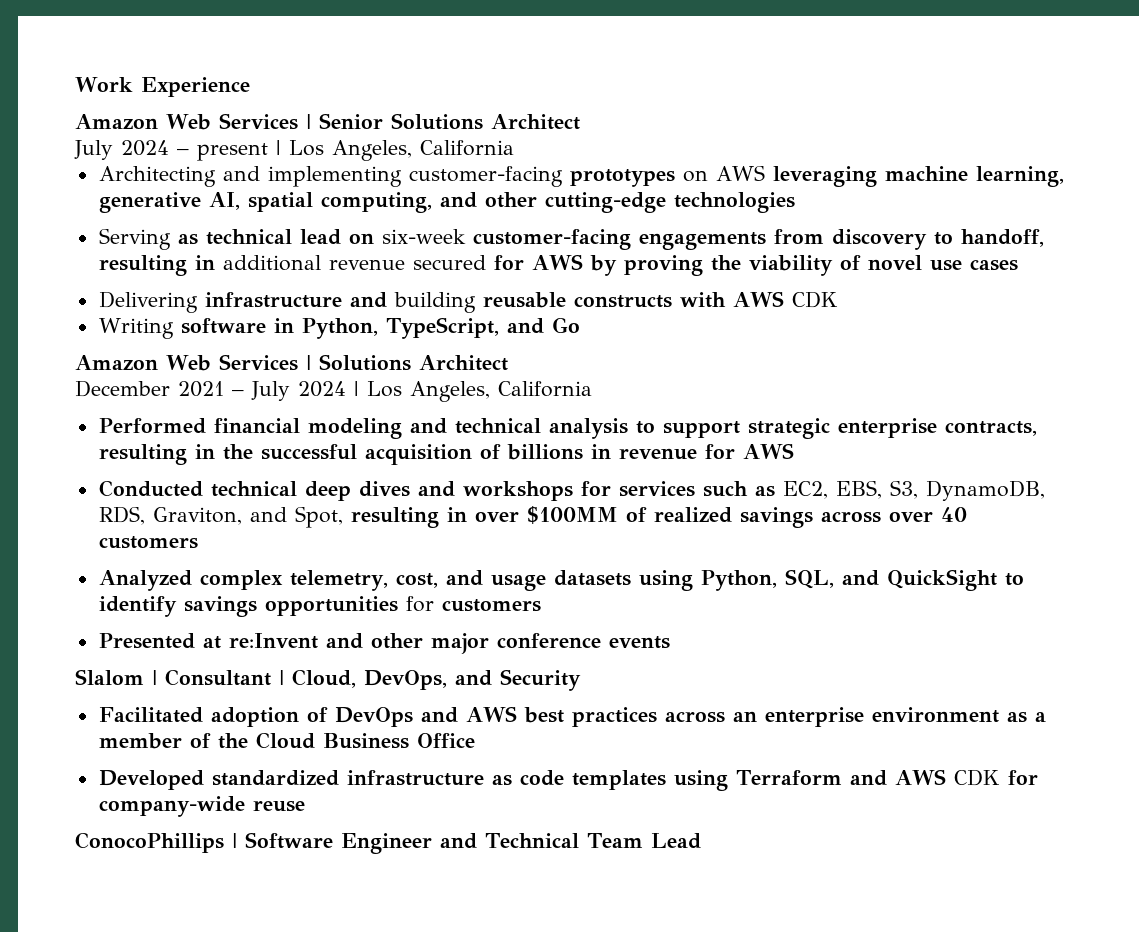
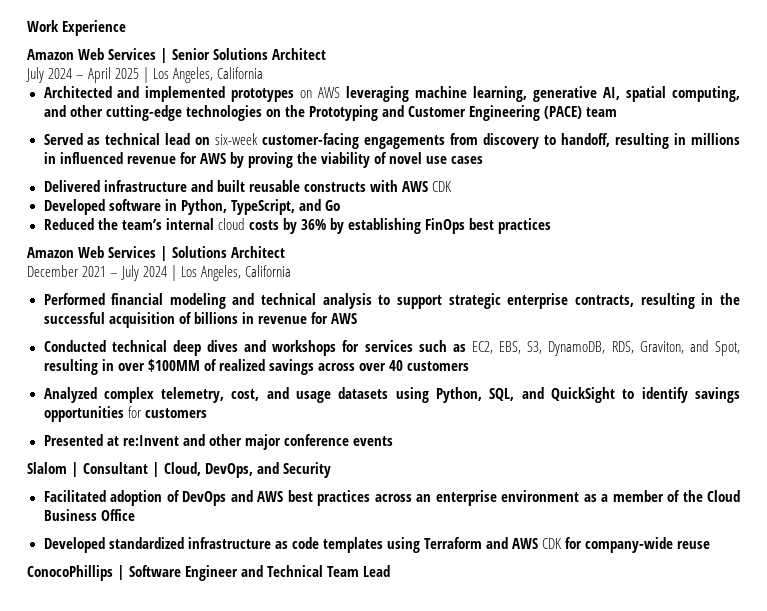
- July 2024 – present | Los Angeles, California
- Architecting and implementing customer-facing prototypes on AWS leveraging machine learning, generative AI, spatial computing, and other cutting-edge technologies
- Serving as technical lead on six-week customer-facing engagements from discovery to handoff, resulting in additional revenue secured for AWS by proving the viability of novel use cases
+ July 2024 – April 2025 | Los Angeles, California
+ Architected and implemented prototypes on AWS leveraging machine learning, generative AI, spatial computing, and other cutting-edge technologies on the Prototyping and Customer Engineering (PACE) team
+ Served as technical lead on six-week customer-facing engagements from discovery to handoff, resulting in millions in influenced revenue for AWS by proving the viability of novel use cases
- Delivering infrastructure and building reusable constructs with AWS CDK
+ Delivered infrastructure and built reusable constructs with AWS CDK
- Writing software in Python, TypeScript, and Go
+ Developed software in Python, TypeScript, and Go
+ Reduced the team’s internal cloud costs by 36% by establishing FinOps best practices

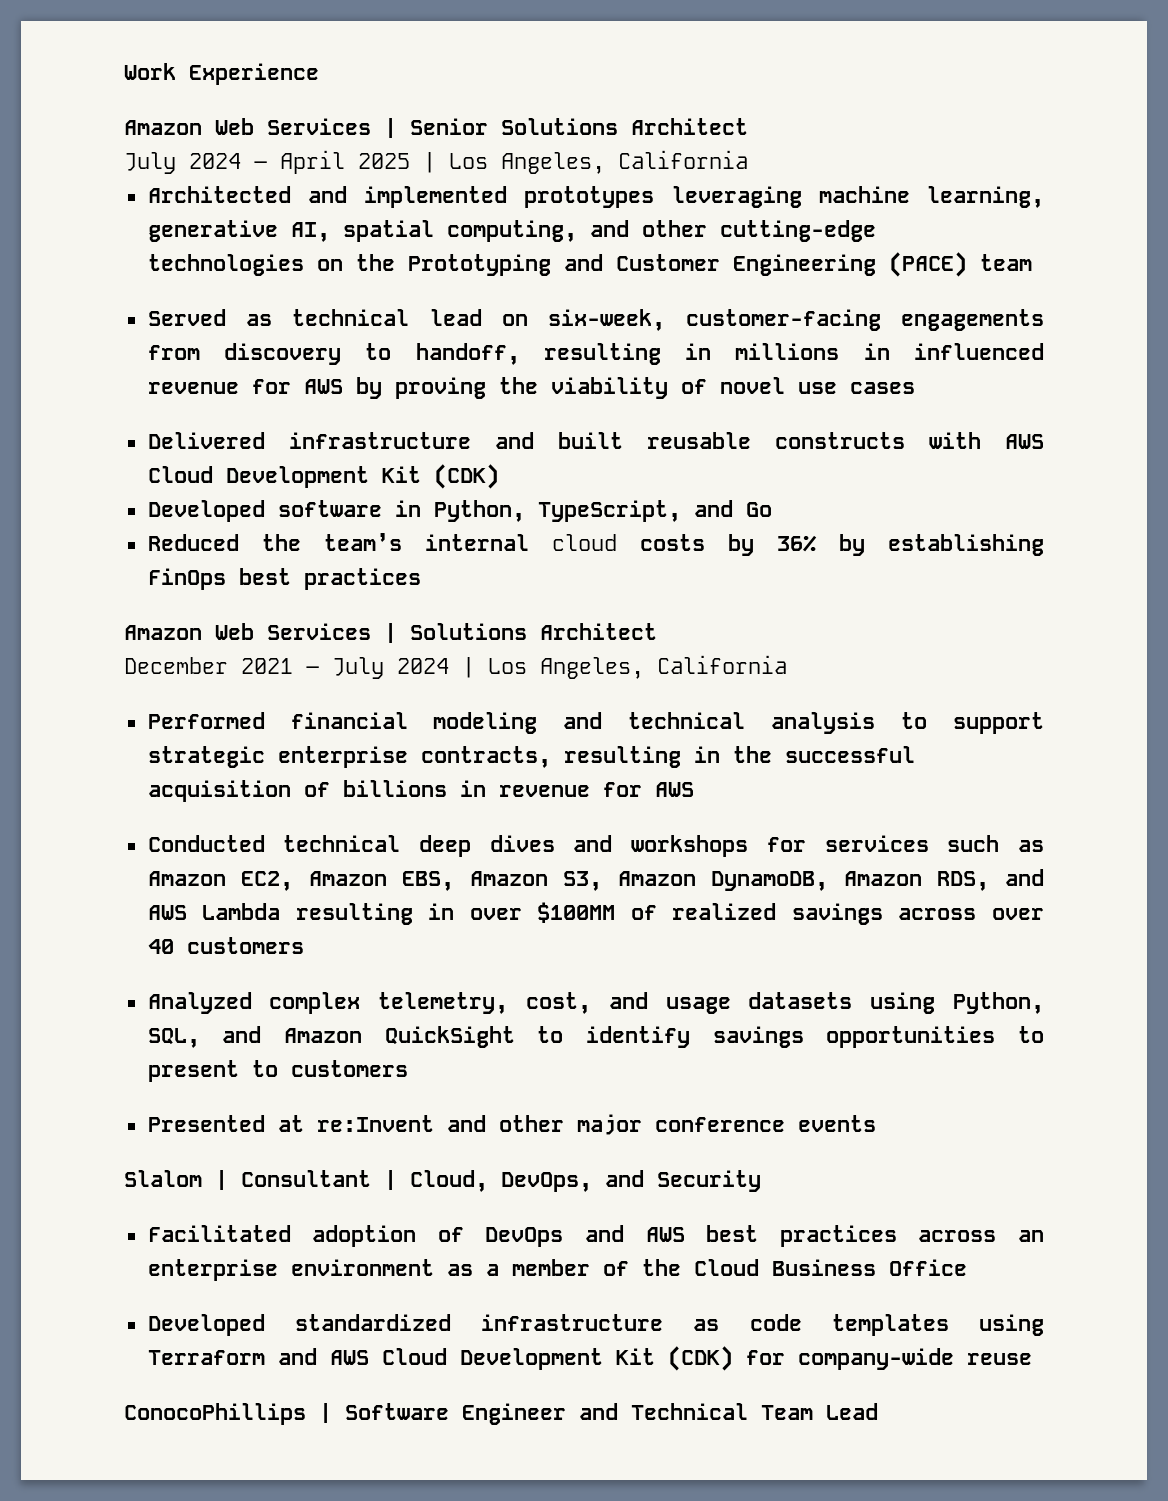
- Architected and implemented prototypes on AWS leveraging machine learning, generative AI, spatial computing, and other cutting-edge technologies on the Prototyping and Customer Engineering (PACE) team
+ Architected and implemented prototypes leveraging machine learning, generative AI, spatial computing, and other cutting-edge technologies on the Prototyping and Customer Engineering (PACE) team
- Served as technical lead on six-week customer-facing engagements from discovery to handoff, resulting in millions in influenced revenue for AWS by proving the viability of novel use cases
+ Served as technical lead on six-week, customer-facing engagements from discovery to handoff, resulting in millions in influenced revenue for AWS by proving the viability of novel use cases
- Delivered infrastructure and built reusable constructs with AWS CDK
+ Delivered infrastructure and built reusable constructs with AWS Cloud Development Kit (CDK)
- Conducted technical deep dives and workshops for services such as EC2, EBS, S3, DynamoDB, RDS, Graviton, and Spot, resulting in over $100MM of realized savings across over 40 customers
+ Conducted technical deep dives and workshops for services such as Amazon EC2, Amazon EBS, Amazon S3, Amazon DynamoDB, Amazon RDS, and AWS Lambda resulting in over $100MM of realized savings across over 40 customers
- Analyzed complex telemetry, cost, and usage datasets using Python, SQL, and QuickSight to identify savings opportunities for customers
+ Analyzed complex telemetry, cost, and usage datasets using Python, SQL, and Amazon QuickSight to identify savings opportunities to present to customers
- Developed standardized infrastructure as code templates using Terraform and AWS CDK for company-wide reuse
+ Developed standardized infrastructure as code templates using Terraform and AWS Cloud Development Kit (CDK) for company-wide reuse

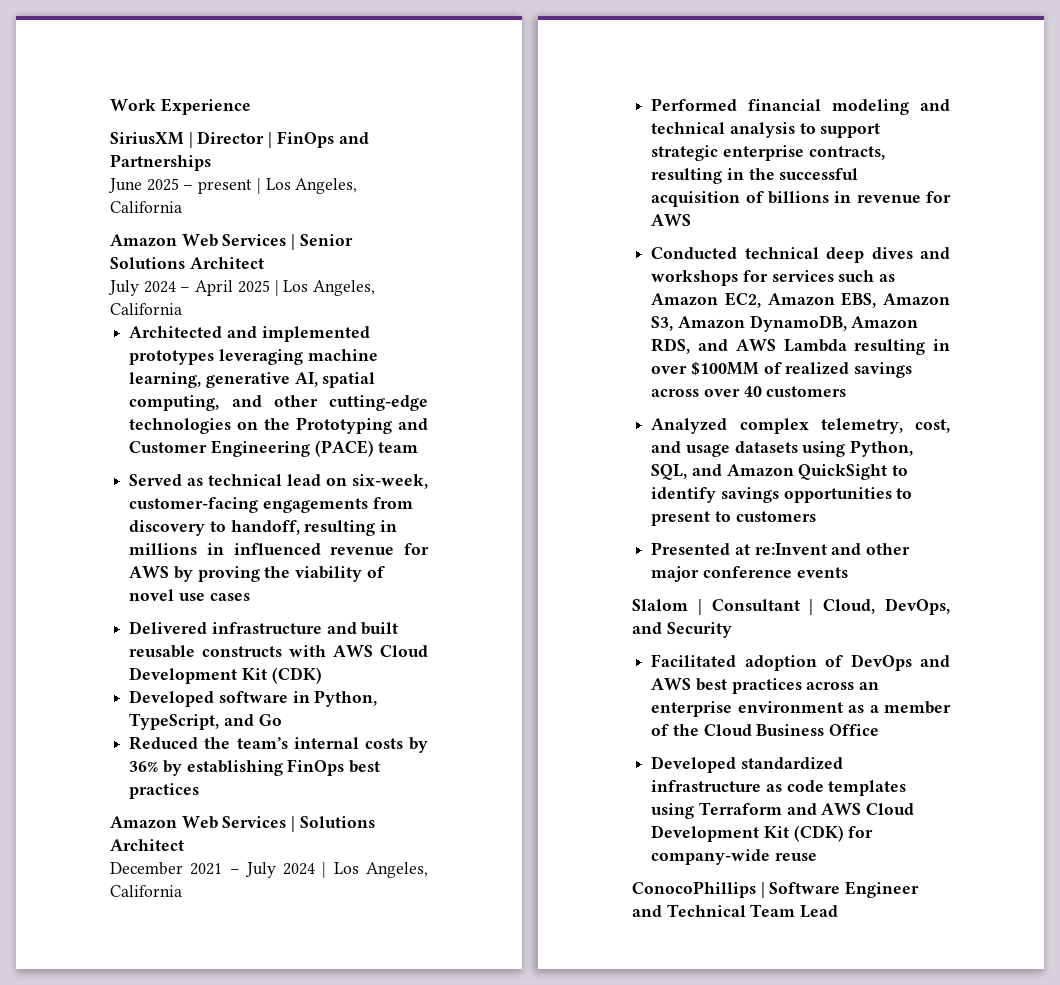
+ SiriusXM | Director | FinOps and Partnerships
+ June 2025 – present | Los Angeles, California
- Reduced the team’s internal cloud costs by 36% by establishing FinOps best practices
+ Reduced the team’s internal costs by 36% by establishing FinOps best practices

